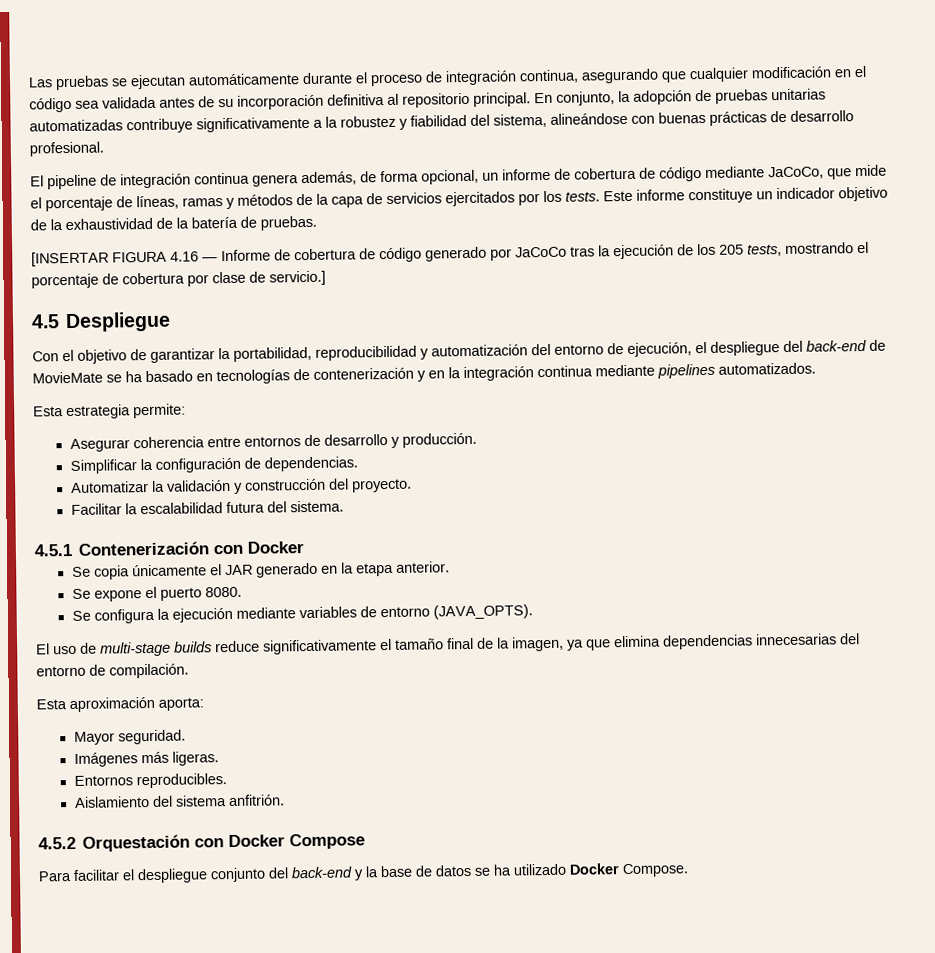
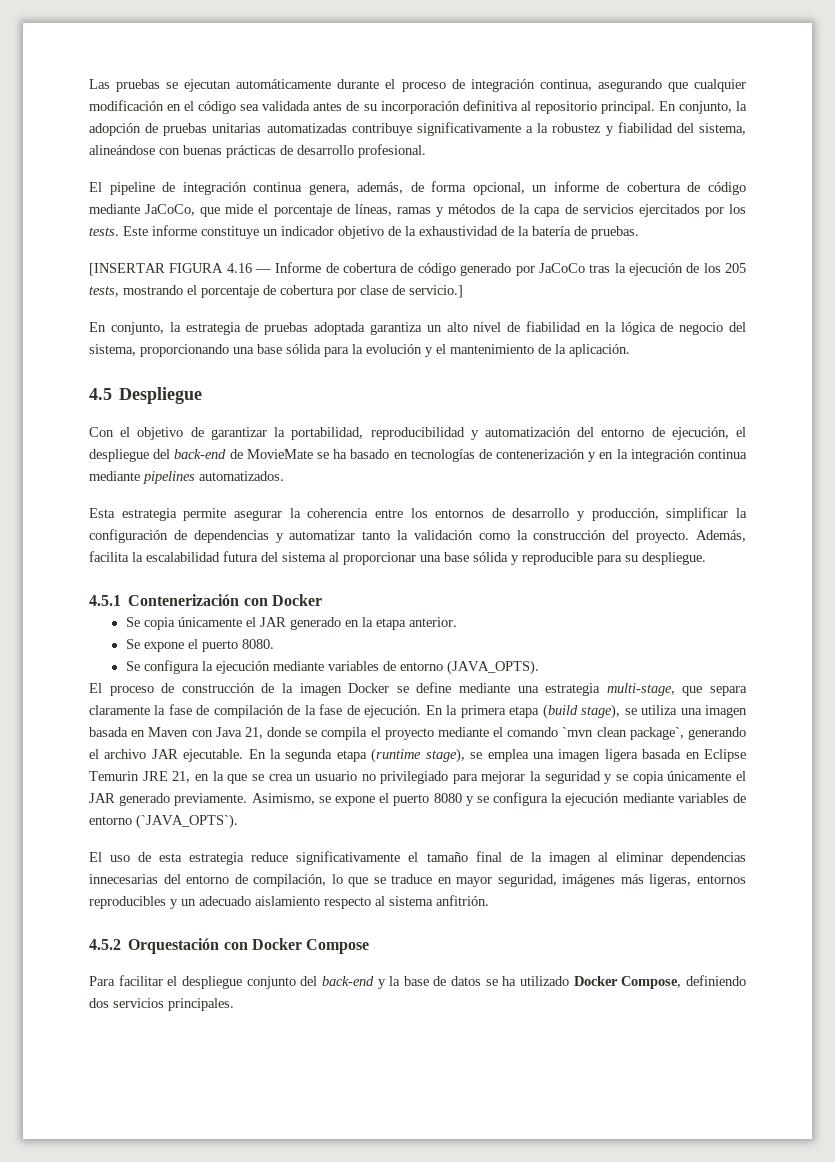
- El pipeline de integración continua genera además, de forma opcional, un informe de cobertura de código mediante JaCoCo, que mide el porcentaje de líneas, ramas y métodos de la capa de servicios ejercitados por los tests.
+ El pipeline de integración continua genera, además, de forma opcional, un informe de cobertura de código mediante JaCoCo, que mide el porcentaje de líneas, ramas y métodos de la capa de servicios ejercitados por los tests.
+ En conjunto, la estrategia de pruebas adoptada garantiza un alto nivel de fiabilidad en la lógica de negocio del sistema, proporcionando una base sólida para la evolución y el mantenimiento de la aplicación.
- Esta estrategia permite:
- Asegurar coherencia entre entornos de desarrollo y producción.
- Simplificar la configuración de dependencias.
- Automatizar la validación y construcción del proyecto.
- Facilitar la escalabilidad futura del sistema.
+ Esta estrategia permite asegurar la coherencia entre los entornos de desarrollo y producción, simplificar la configuración de dependencias y automatizar tanto la validación como la construcción del proyecto. Además, facilita la escalabilidad futura del sistema al proporcionar una base sólida y reproducible para su despliegue.
+ El proceso de construcción de la imagen Docker se define mediante una estrategia multi-stage, que separa claramente la fase de compilación de la fase de ejecución. En la primera etapa (build stage), se utiliza una imagen basada en Maven con Java 21, donde se compila el proyecto mediante el comando `mvn clean package`, generando el archivo JAR ejecutable. En la segunda etapa (runtime stage), se emplea una imagen ligera basada en Eclipse Temurin JRE 21, en la que se crea un usuario no privilegiado para mejorar la seguridad y se copia únicamente el JAR generado previamente. Asimismo, se expone el puerto 8080 y se configura la ejecución mediante variables de entorno (`JAVA_OPTS`).
- El uso de multi-stage builds reduce significativamente el tamaño final de la imagen, ya que elimina dependencias innecesarias del entorno de compilación.
- Esta aproximación aporta:
- Mayor seguridad.
- Imágenes más ligeras.
- Entornos reproducibles.
- Aislamiento del sistema anfitrión.
+ El uso de esta estrategia reduce significativamente el tamaño final de la imagen al eliminar dependencias innecesarias del entorno de compilación, lo que se traduce en mayor seguridad, imágenes más ligeras, entornos reproducibles y un adecuado aislamiento respecto al sistema anfitrión.
- Para facilitar el despliegue conjunto del back-end y la base de datos se ha utilizado Docker Compose.
+ Para facilitar el despliegue conjunto del back-end y la base de datos se ha utilizado Docker Compose, definiendo dos servicios principales.

